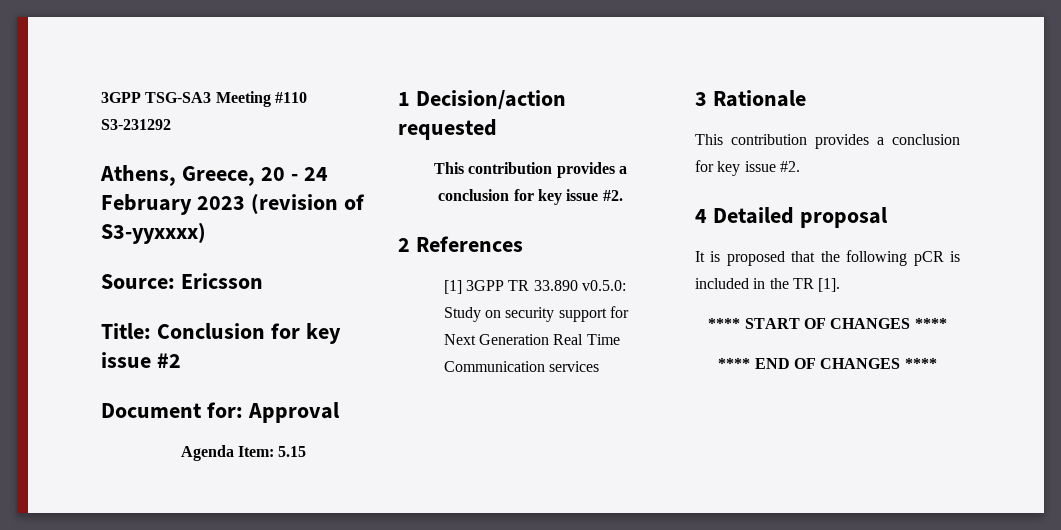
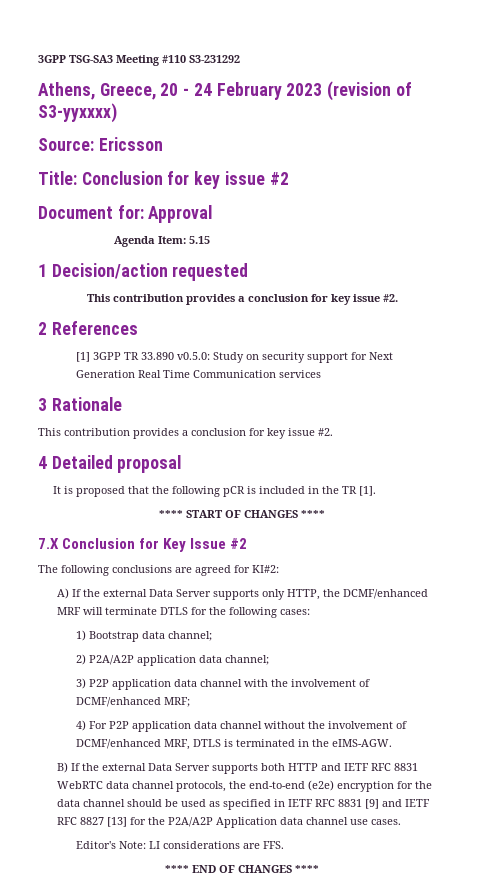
+ 7.X Conclusion for Key Issue #2
+ The following conclusions are agreed for KI#2:
+ A) If the external Data Server supports only HTTP, the DCMF/enhanced MRF will terminate DTLS for the following cases:
+ 1) Bootstrap data channel;
+ 2) P2A/A2P application data channel;
+ 3) P2P application data channel with the involvement of DCMF/enhanced MRF;
+ 4) For P2P application data channel without the involvement of DCMF/enhanced MRF, DTLS is terminated in the eIMS-AGW.
+ B) If the external Data Server supports both HTTP and IETF RFC 8831 WebRTC data channel protocols, the end-to-end (e2e) encryption for the data channel should be used as specified in IETF RFC 8831 [9] and IETF RFC 8827 [13] for the P2A/A2P Application data channel use cases.
+ Editor's Note: LI considerations are FFS.

